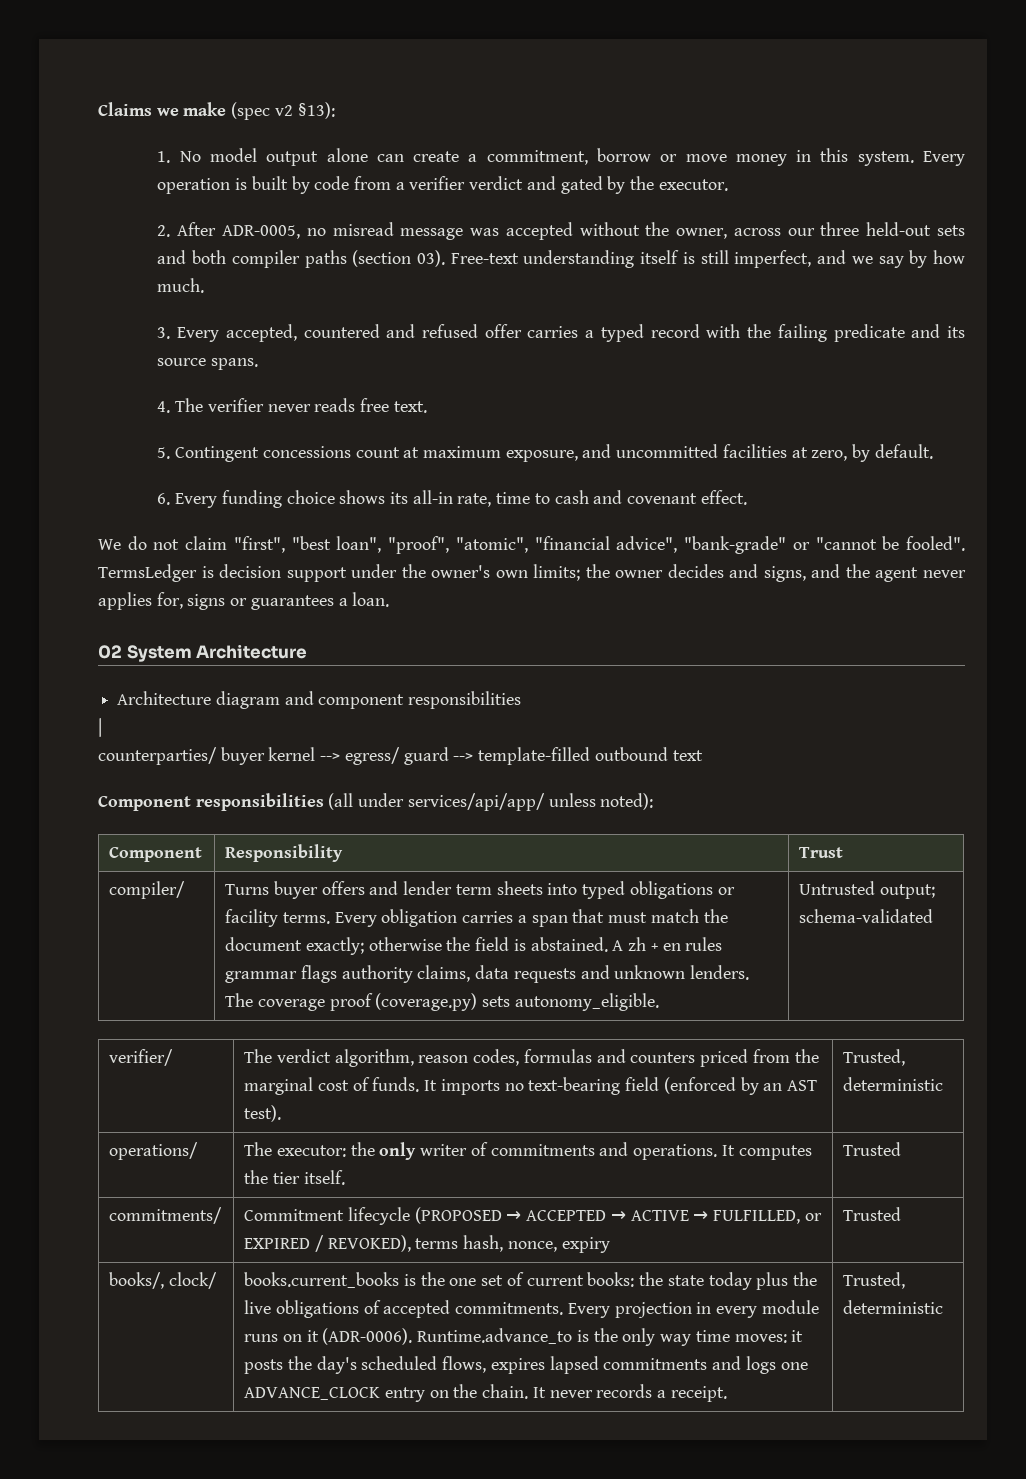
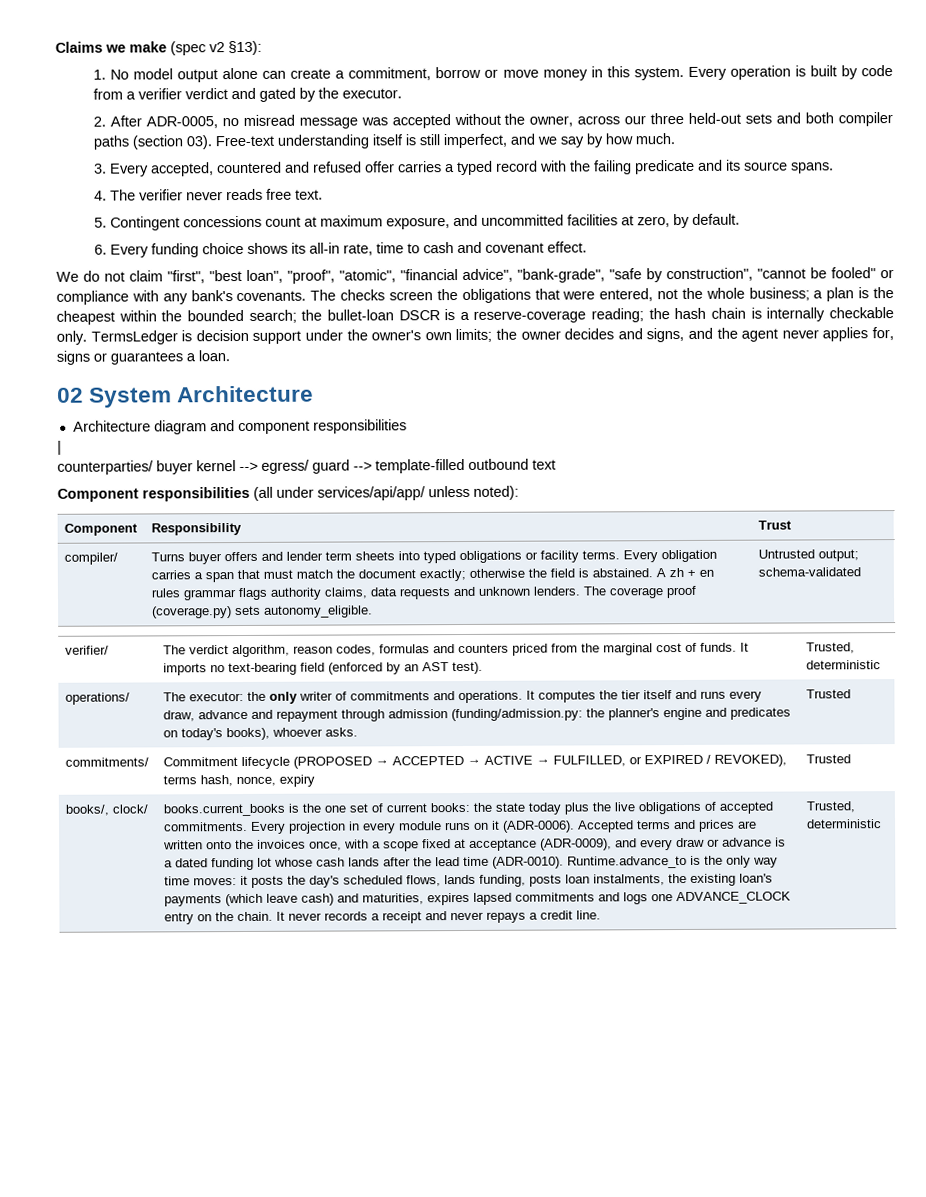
- We do not claim "first", "best loan", "proof", "atomic", "financial advice", "bank-grade" or "cannot be fooled".
+ We do not claim "first", "best loan", "proof", "atomic", "financial advice", "bank-grade", "safe by construction", "cannot be fooled" or compliance with any bank's covenants. The checks screen the obligations that were entered, not the whole business; a plan is the cheapest within the bounded search; the bullet-loan DSCR is a reserve-coverage reading; the hash chain is internally checkable only.
- operations/ | The executor: the only writer of commitments and operations. It computes the tier itself. | Trusted
+ operations/ | The executor: the only writer of commitments and operations. It computes the tier itself and runs every draw, advance and repayment through admission (funding/admission.py: the planner's engine and predicates on today's books), whoever asks. | Trusted
+ Accepted terms and prices are written onto the invoices once, with a scope fixed at acceptance (ADR-0009), and every draw or advance is a dated funding lot whose cash lands after the lead time (ADR-0010).
- Runtime.advance_to is the only way time moves: it posts the day's scheduled flows, expires lapsed commitments and logs one ADVANCE_CLOCK entry on the chain.
+ Runtime.advance_to is the only way time moves: it posts the day's scheduled flows, lands funding, posts loan instalments, the existing loan's payments (which leave cash) and maturities, expires lapsed commitments and logs one ADVANCE_CLOCK entry on the chain.
- It never records a receipt.
+ It never records a receipt and never repays a credit line.

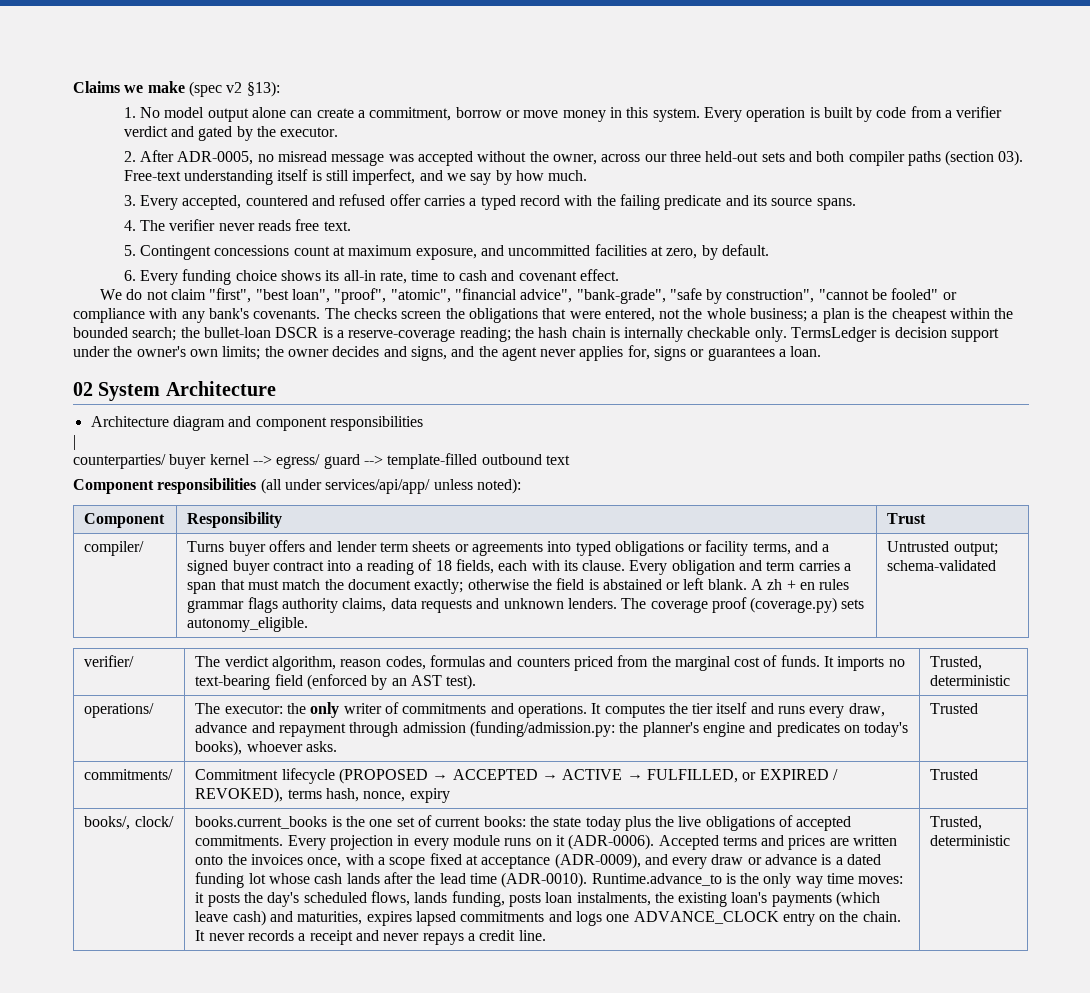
- Turns buyer offers and lender term sheets into typed obligations or facility terms. Every obligation carries a span that must match the document exactly; otherwise the field is abstained.
+ Turns buyer offers and lender term sheets or agreements into typed obligations or facility terms, and a signed buyer contract into a reading of 18 fields, each with its clause. Every obligation and term carries a span that must match the document exactly; otherwise the field is abstained or left blank.

